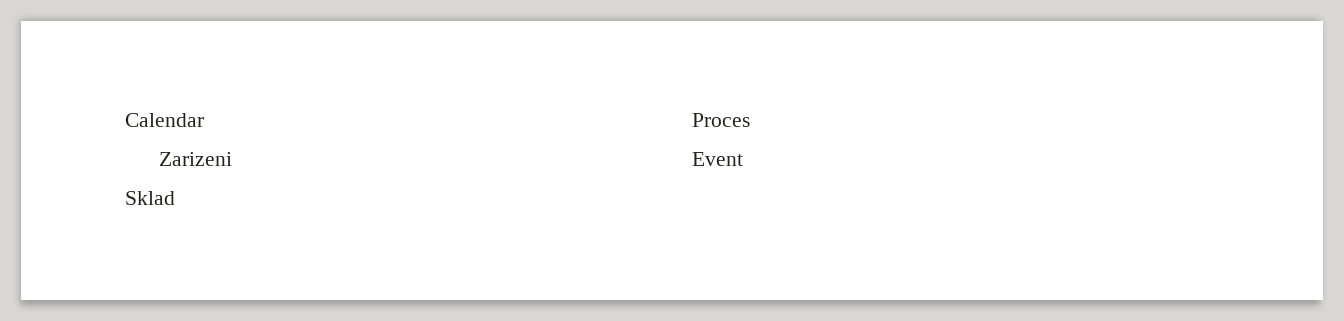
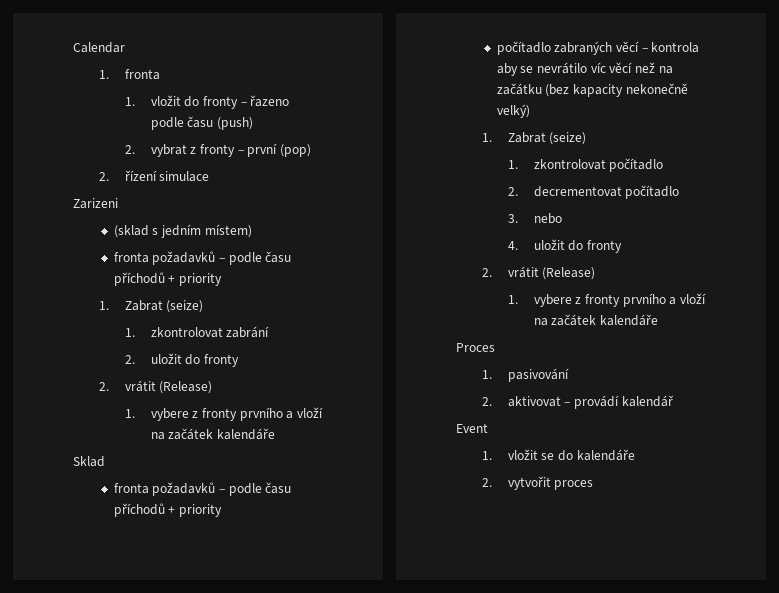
+ 1. fronta
+ 1. vložit do fronty – řazeno podle času (push)
+ 2. vybrat z fronty – první (pop)
+ 2. řízení simulace
  Zarizeni
+ (sklad s jedním místem)
+ fronta požadavků – podle času příchodů + priority
+ 1. Zabrat (seize)
+ 1. zkontrolovat zabrání
+ 2. uložit do fronty
+ 2. vrátit (Release)
+ 1. vybere z fronty prvního a vloží na začátek kalendáře
  Sklad
+ fronta požadavků – podle času příchodů + priority
+ počítadlo zabraných věcí – kontrola aby se nevrátilo víc věcí než na začátku (bez kapacity nekonečně velký)
+ 1. Zabrat (seize)
+ 1. zkontrolovat počítadlo
+ 2. decrementovat počítadlo
+ 3. nebo
+ 4. uložit do fronty
+ 2. vrátit (Release)
+ 1. vybere z fronty prvního a vloží na začátek kalendáře
  Proces
+ 1. pasivování
+ 2. aktivovat – provádí kalendář
  Event
+ 1. vložit se do kalendáře
+ 2. vytvořit proces

